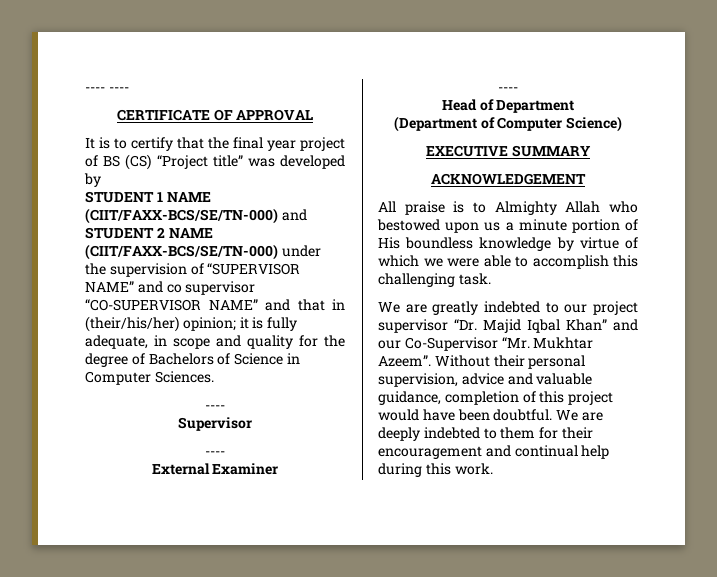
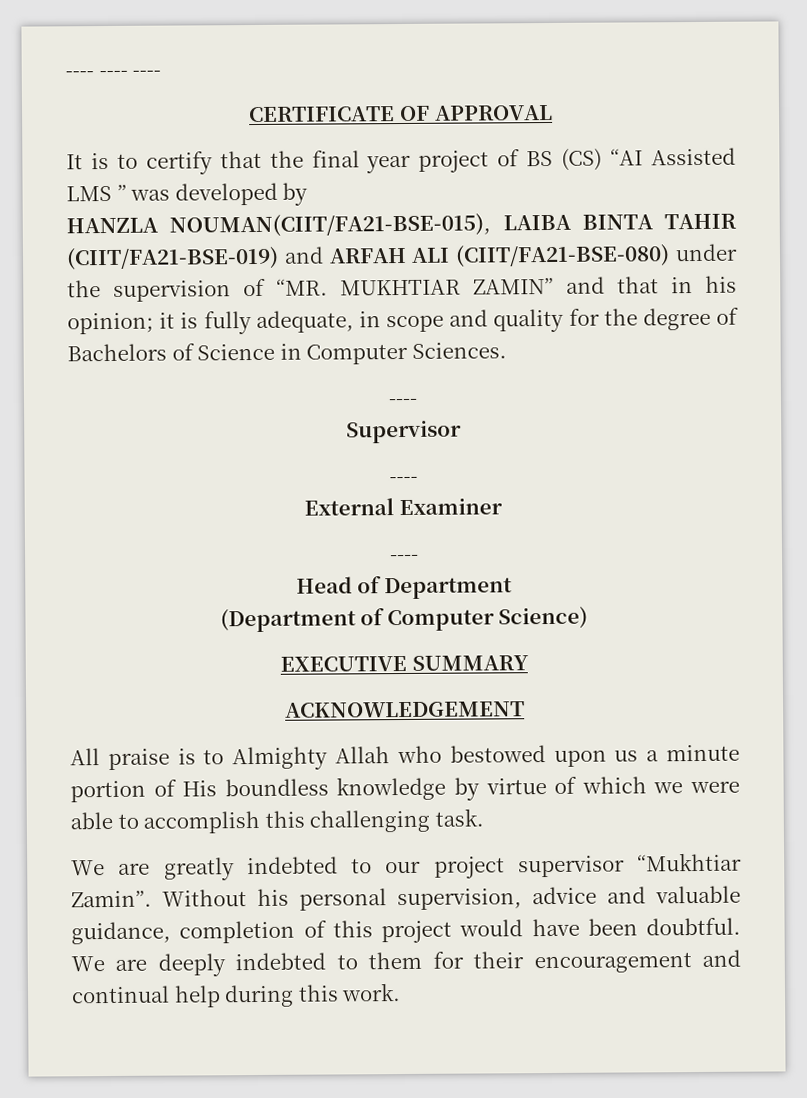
- ---- ----
+ ---- ---- ----
- It is to certify that the final year project of BS (CS) “Project title” was developed by
+ It is to certify that the final year project of BS (CS) “AI Assisted LMS ” was developed by
- STUDENT 1 NAME (CIIT/FAXX-BCS/SE/TN-000) and STUDENT 2 NAME (CIIT/FAXX-BCS/SE/TN-000) under the supervision of “SUPERVISOR NAME” and co supervisor “CO-SUPERVISOR NAME” and that in (their/his/her) opinion; it is fully adequate, in scope and quality for the degree of Bachelors of Science in Computer Sciences.
+ HANZLA NOUMAN(CIIT/FA21-BSE-015), LAIBA BINTA TAHIR (CIIT/FA21-BSE-019) and ARFAH ALI (CIIT/FA21-BSE-080) under the supervision of “MR. MUKHTIAR ZAMIN” and that in his opinion; it is fully adequate, in scope and quality for the degree of Bachelors of Science in Computer Sciences.
- We are greatly indebted to our project supervisor “Dr. Majid Iqbal Khan” and our Co-Supervisor “Mr. Mukhtar Azeem”. Without their personal supervision, advice and valuable guidance, completion of this project would have been doubtful.
+ We are greatly indebted to our project supervisor “Mukhtiar Zamin”. Without his personal supervision, advice and valuable guidance, completion of this project would have been doubtful.

